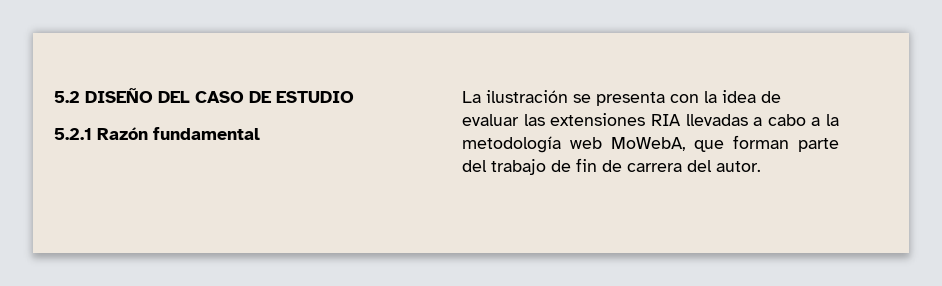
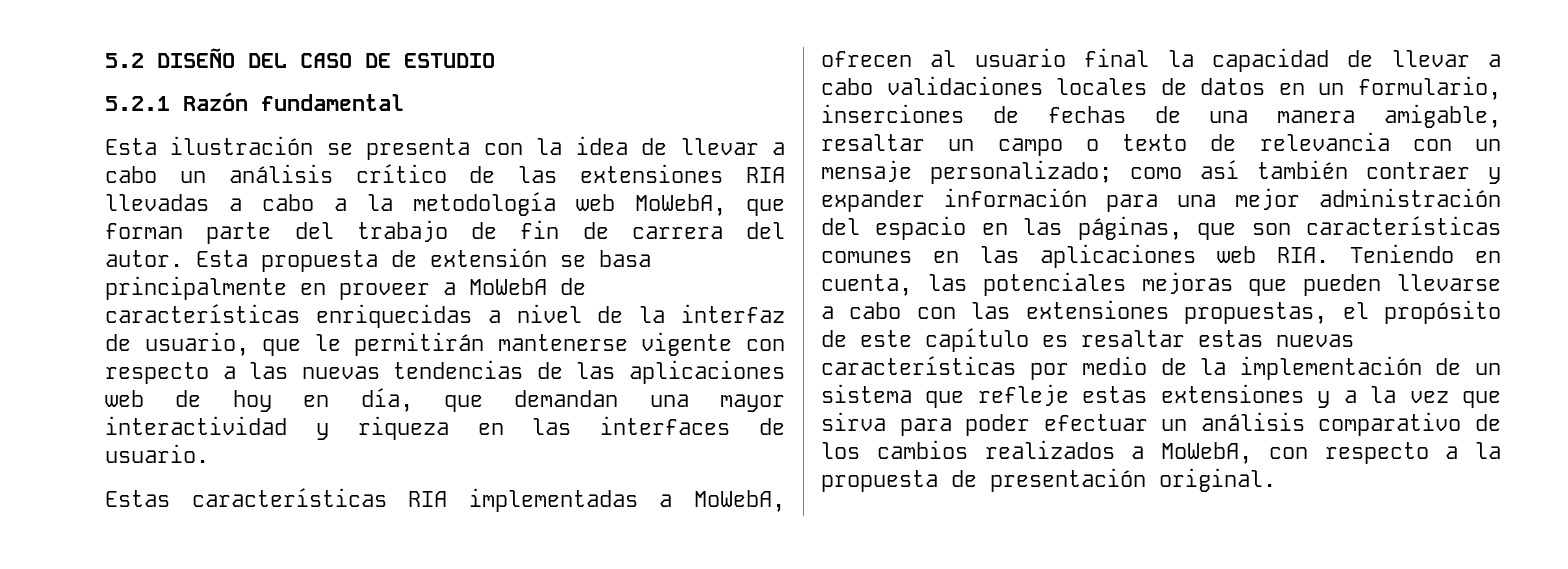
- La ilustración se presenta con la idea de evaluar las extensiones RIA llevadas a cabo a la metodología web MoWebA, que forman parte del trabajo de fin de carrera del autor.
+ Esta ilustración se presenta con la idea de llevar a cabo un análisis crítico de las extensiones RIA llevadas a cabo a la metodología web MoWebA, que forman parte del trabajo de fin de carrera del autor.
+ Esta propuesta de extensión se basa principalmente en proveer a MoWebA de características enriquecidas a nivel de la interfaz de usuario, que le permitirán mantenerse vigente con respecto a las nuevas tendencias de las aplicaciones web de hoy en día, que demandan una mayor interactividad y riqueza en las interfaces de usuario.
+ Estas características RIA implementadas a MoWebA, ofrecen al usuario final la capacidad de llevar a cabo validaciones locales de datos en un formulario, inserciones de fechas de una manera amigable, resaltar un campo o texto de relevancia con un mensaje personalizado; como así también contraer y expander información para una mejor administración del espacio en las páginas, que son características comunes en las aplicaciones web RIA. Teniendo en cuenta, las potenciales mejoras que pueden llevarse a cabo con las extensiones propuestas, el propósito de este capítulo es resaltar estas nuevas características por medio de la implementación de un sistema que refleje estas extensiones y a la vez que sirva para poder efectuar un análisis comparativo de los cambios realizados a MoWebA, con respecto a la propuesta de presentación original.

